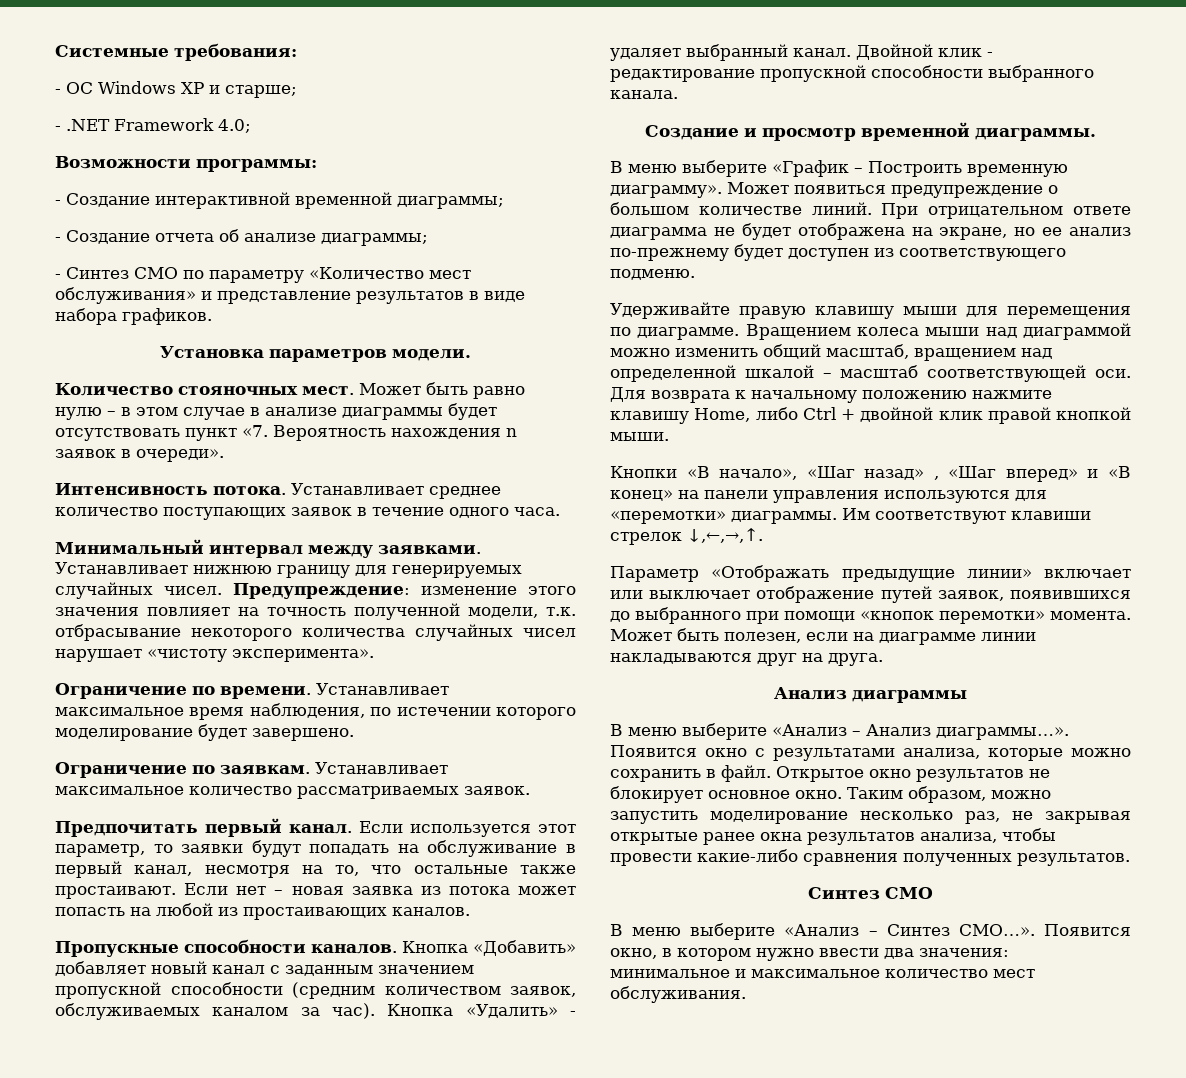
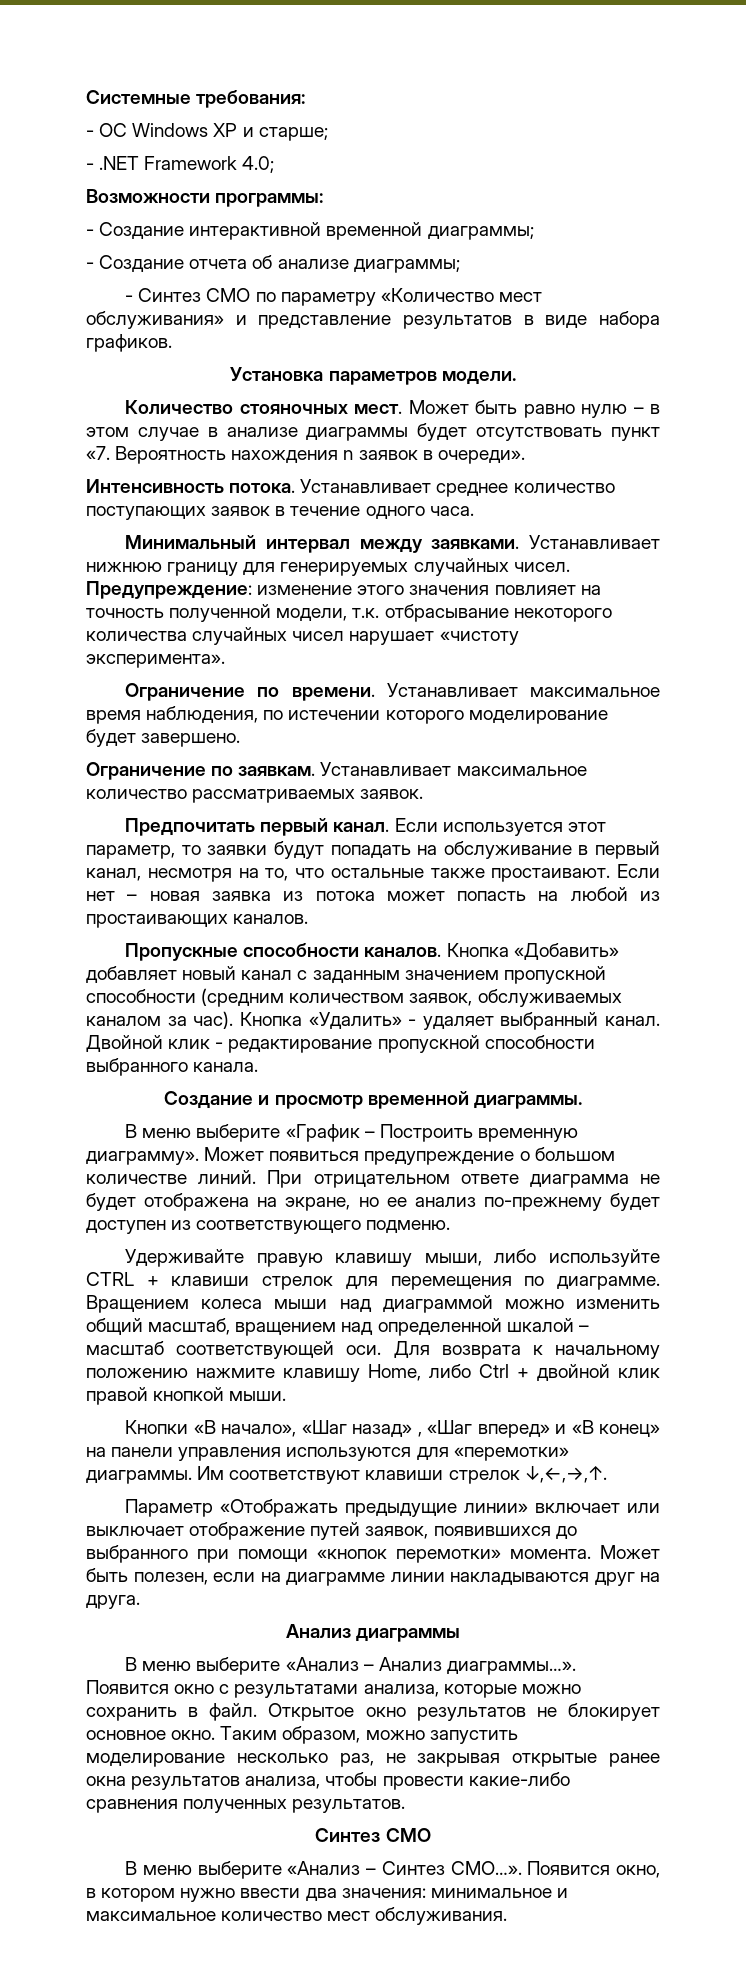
- Удерживайте правую клавишу мыши для перемещения по диаграмме.
+ Удерживайте правую клавишу мыши, либо используйте CTRL + клавиши стрелок для перемещения по диаграмме.

